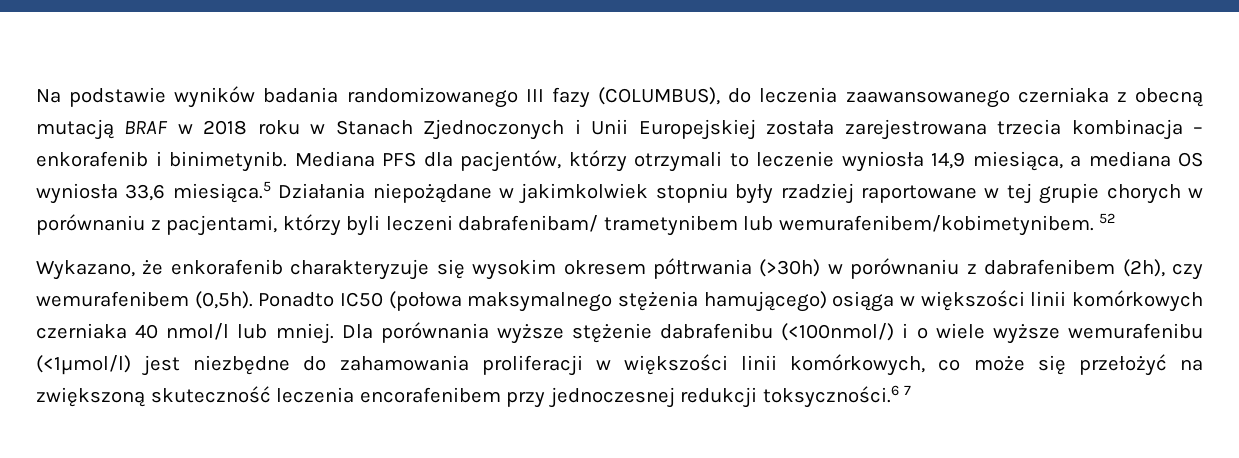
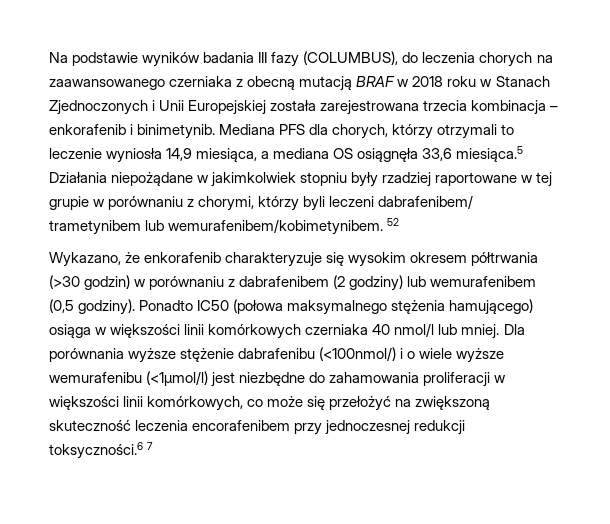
- Na podstawie wyników badania randomizowanego III fazy (COLUMBUS), do leczenia zaawansowanego czerniaka z obecną mutacją BRAF w 2018 roku w Stanach Zjednoczonych i Unii Europejskiej została zarejestrowana trzecia kombinacja – enkorafenib i binimetynib.
+ Na podstawie wyników badania III fazy (COLUMBUS), do leczenia chorych na zaawansowanego czerniaka z obecną mutacją BRAF w 2018 roku w Stanach Zjednoczonych i Unii Europejskiej została zarejestrowana trzecia kombinacja – enkorafenib i binimetynib.
- Mediana PFS dla pacjentów, którzy otrzymali to leczenie wyniosła 14,9 miesiąca, a mediana OS wyniosła 33,6 miesiąca.5 Działania niepożądane w jakimkolwiek stopniu były rzadziej raportowane w tej grupie chorych w porównaniu z pacjentami, którzy byli leczeni dabrafenibam/ trametynibem lub wemurafenibem/kobimetynibem.
+ Mediana PFS dla chorych, którzy otrzymali to leczenie wyniosła 14,9 miesiąca, a mediana OS osiągnęła 33,6 miesiąca.5 Działania niepożądane w jakimkolwiek stopniu były rzadziej raportowane w tej grupie w porównaniu z chorymi, którzy byli leczeni dabrafenibem/ trametynibem lub wemurafenibem/kobimetynibem.
- Wykazano, że enkorafenib charakteryzuje się wysokim okresem półtrwania (>30h) w porównaniu z dabrafenibem (2h), czy wemurafenibem (0,5h).
+ Wykazano, że enkorafenib charakteryzuje się wysokim okresem półtrwania (>30 godzin) w porównaniu z dabrafenibem (2 godziny) lub wemurafenibem (0,5 godziny).

